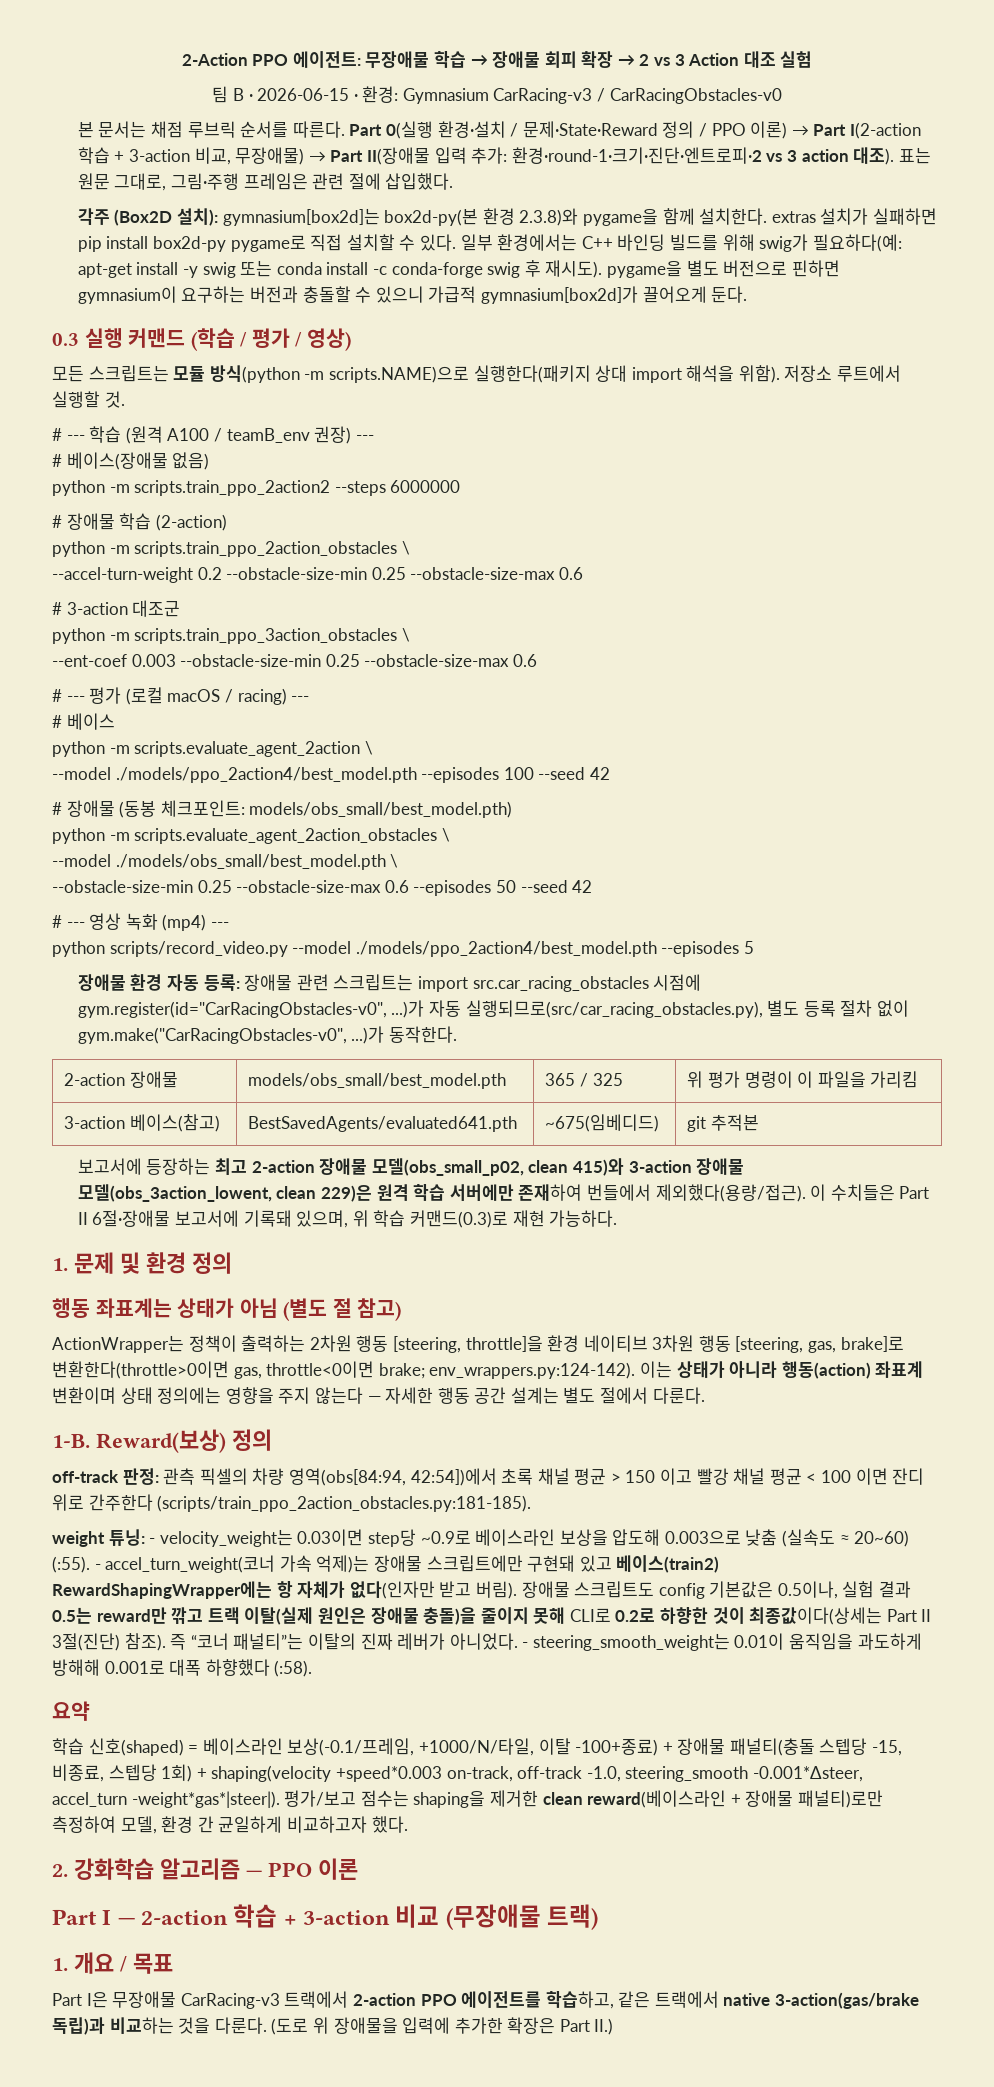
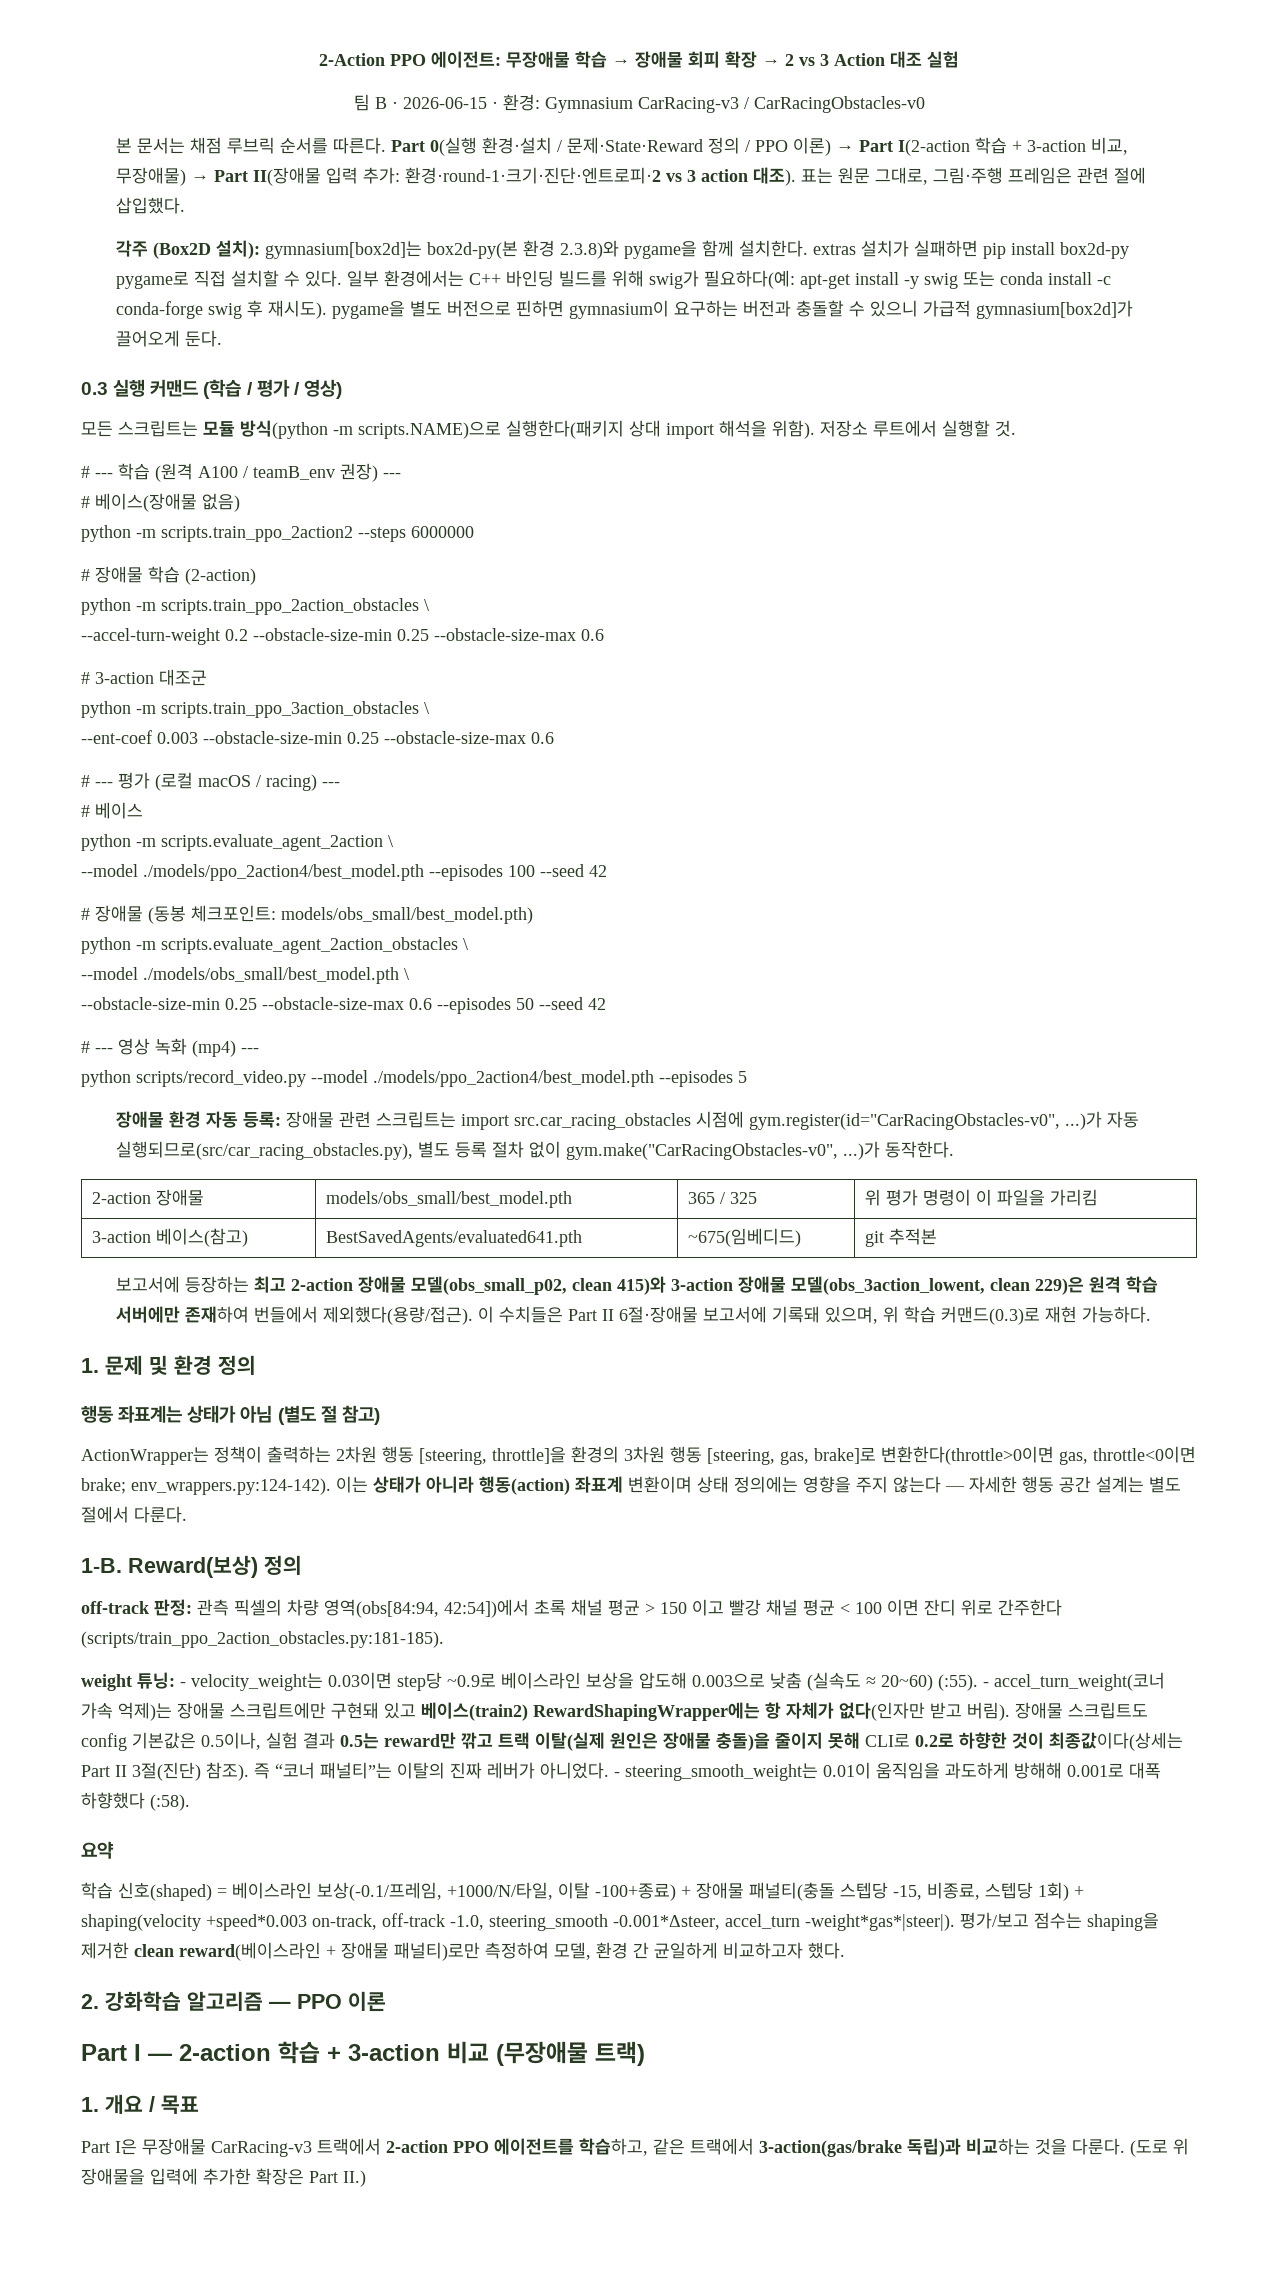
- ActionWrapper는 정책이 출력하는 2차원 행동 [steering, throttle]을 환경 네이티브 3차원 행동 [steering, gas, brake]로 변환한다(throttle>0이면 gas, throttle<0이면 brake; env_wrappers.py:124-142). 이는 상태가 아니라 행동(action) 좌표계 변환이며 상태 정의에는 영향을 주지 않는다 — 자세한 행동 공간 설계는 별도 절에서 다룬다.
+ ActionWrapper는 정책이 출력하는 2차원 행동 [steering, throttle]을 환경의 3차원 행동 [steering, gas, brake]로 변환한다(throttle>0이면 gas, throttle<0이면 brake; env_wrappers.py:124-142). 이는 상태가 아니라 행동(action) 좌표계 변환이며 상태 정의에는 영향을 주지 않는다 — 자세한 행동 공간 설계는 별도 절에서 다룬다.
- Part I은 무장애물 CarRacing-v3 트랙에서 2-action PPO 에이전트를 학습하고, 같은 트랙에서 native 3-action(gas/brake 독립)과 비교하는 것을 다룬다.
+ Part I은 무장애물 CarRacing-v3 트랙에서 2-action PPO 에이전트를 학습하고, 같은 트랙에서 3-action(gas/brake 독립)과 비교하는 것을 다룬다.

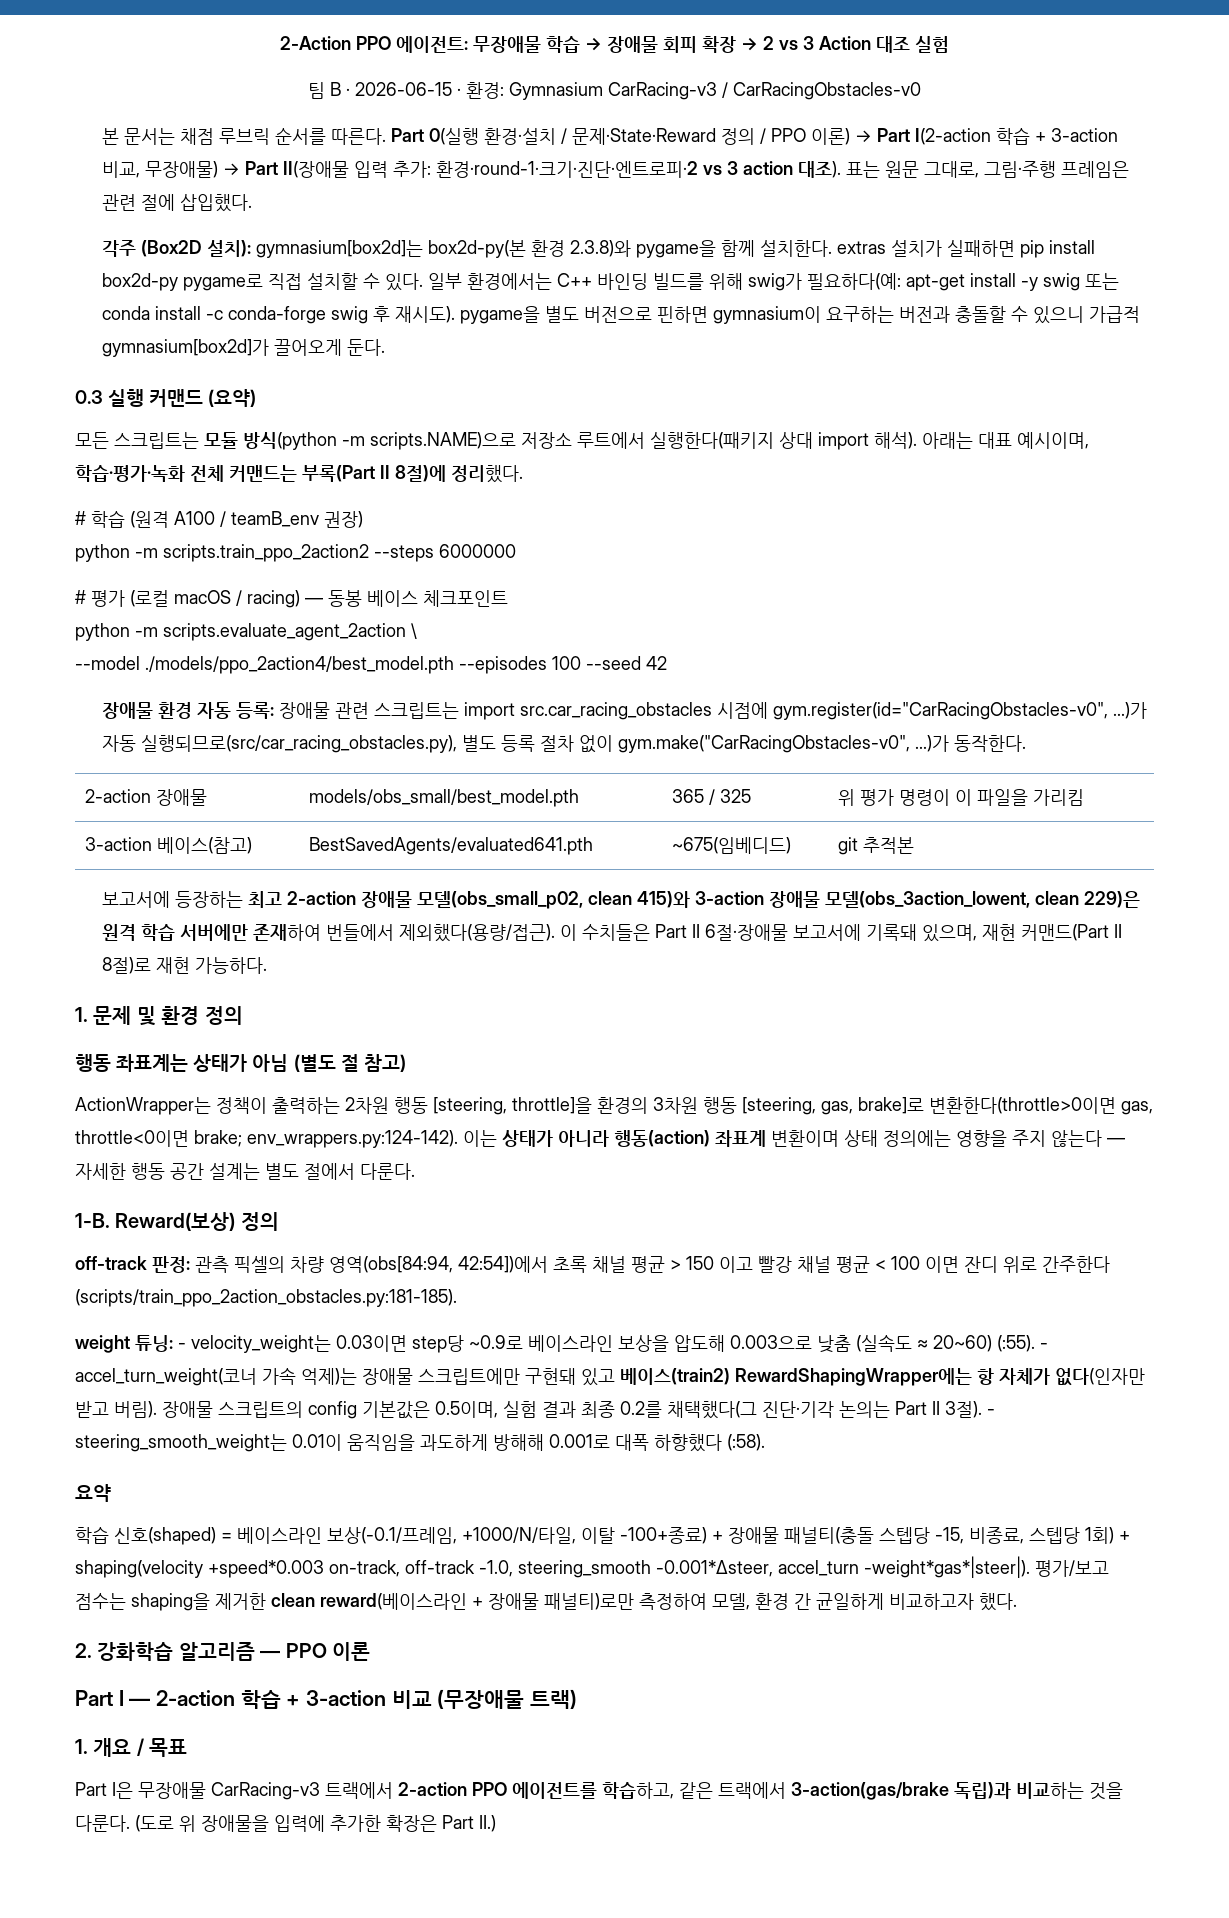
- 0.3 실행 커맨드 (학습 / 평가 / 영상)
+ 0.3 실행 커맨드 (요약)
- 모든 스크립트는 모듈 방식(python -m scripts.NAME)으로 실행한다(패키지 상대 import 해석을 위함). 저장소 루트에서 실행할 것.
- # --- 학습 (원격 A100 / teamB_env 권장) ---
- # 베이스(장애물 없음)
+ 모든 스크립트는 모듈 방식(python -m scripts.NAME)으로 저장소 루트에서 실행한다(패키지 상대 import 해석). 아래는 대표 예시이며, 학습·평가·녹화 전체 커맨드는 부록(Part II 8절)에 정리했다.
+ # 학습 (원격 A100 / teamB_env 권장)
- # 장애물 학습 (2-action)
- python -m scripts.train_ppo_2action_obstacles \
- --accel-turn-weight 0.2 --obstacle-size-min 0.25 --obstacle-size-max 0.6
- # 3-action 대조군
- python -m scripts.train_ppo_3action_obstacles \
- --ent-coef 0.003 --obstacle-size-min 0.25 --obstacle-size-max 0.6
- # --- 평가 (로컬 macOS / racing) ---
- # 베이스
+ # 평가 (로컬 macOS / racing) — 동봉 베이스 체크포인트
- # 장애물 (동봉 체크포인트: models/obs_small/best_model.pth)
- python -m scripts.evaluate_agent_2action_obstacles \
- --model ./models/obs_small/best_model.pth \
- --obstacle-size-min 0.25 --obstacle-size-max 0.6 --episodes 50 --seed 42
- # --- 영상 녹화 (mp4) ---
- python scripts/record_video.py --model ./models/ppo_2action4/best_model.pth --episodes 5
- 이 수치들은 Part II 6절·장애물 보고서에 기록돼 있으며, 위 학습 커맨드(0.3)로 재현 가능하다.
+ 이 수치들은 Part II 6절·장애물 보고서에 기록돼 있으며, 재현 커맨드(Part II 8절)로 재현 가능하다.
- 장애물 스크립트도 config 기본값은 0.5이나, 실험 결과 0.5는 reward만 깎고 트랙 이탈(실제 원인은 장애물 충돌)을 줄이지 못해 CLI로 0.2로 하향한 것이 최종값이다(상세는 Part II 3절(진단) 참조). 즉 “코너 패널티”는 이탈의 진짜 레버가 아니었다.
+ 장애물 스크립트의 config 기본값은 0.5이며, 실험 결과 최종 0.2를 채택했다(그 진단·기각 논의는 Part II 3절).

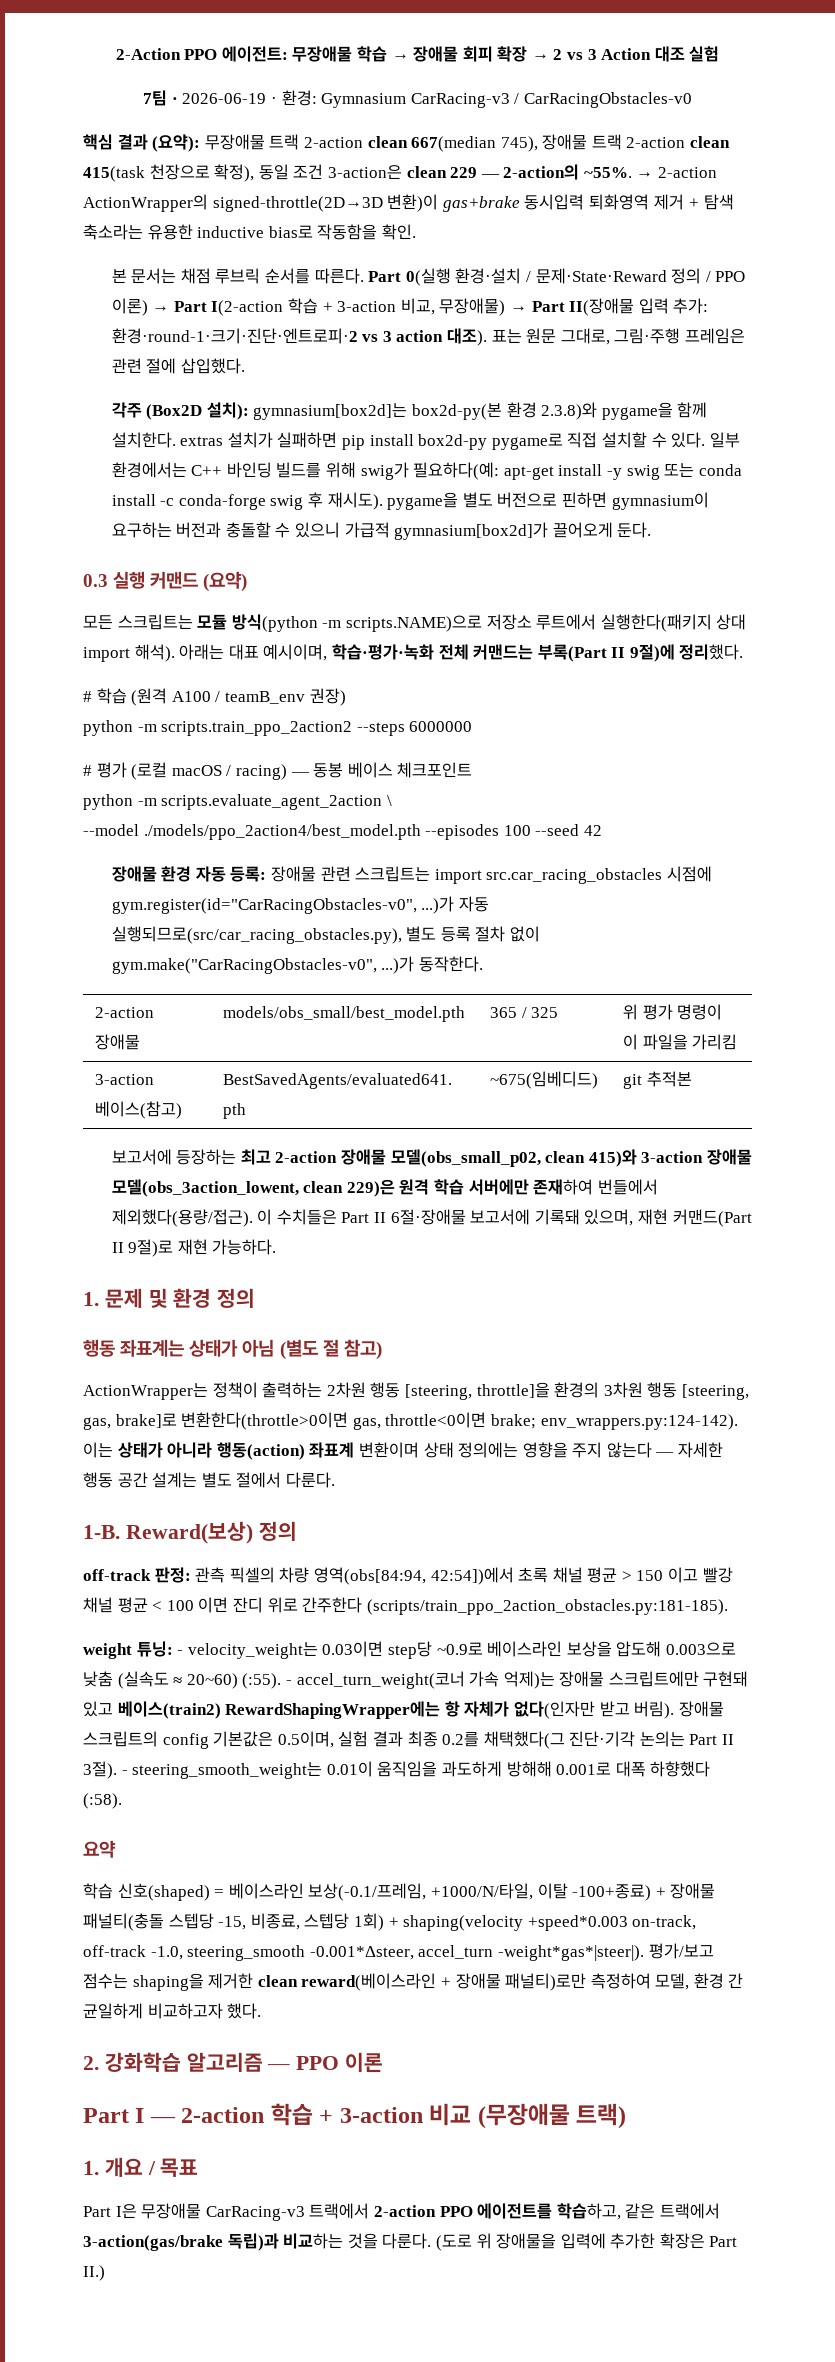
- 팀 B · 2026-06-15 · 환경: Gymnasium CarRacing-v3 / CarRacingObstacles-v0
+ 7팀 · 2026-06-19 · 환경: Gymnasium CarRacing-v3 / CarRacingObstacles-v0
+ 핵심 결과 (요약): 무장애물 트랙 2-action clean 667(median 745), 장애물 트랙 2-action clean 415(task 천장으로 확정), 동일 조건 3-action은 clean 229 — 2-action의 ~55%. → 2-action ActionWrapper의 signed-throttle(2D→3D 변환)이 gas+brake 동시입력 퇴화영역 제거 + 탐색 축소라는 유용한 inductive bias로 작동함을 확인.
- 아래는 대표 예시이며, 학습·평가·녹화 전체 커맨드는 부록(Part II 8절)에 정리했다.
+ 아래는 대표 예시이며, 학습·평가·녹화 전체 커맨드는 부록(Part II 9절)에 정리했다.
- 이 수치들은 Part II 6절·장애물 보고서에 기록돼 있으며, 재현 커맨드(Part II 8절)로 재현 가능하다.
+ 이 수치들은 Part II 6절·장애물 보고서에 기록돼 있으며, 재현 커맨드(Part II 9절)로 재현 가능하다.

